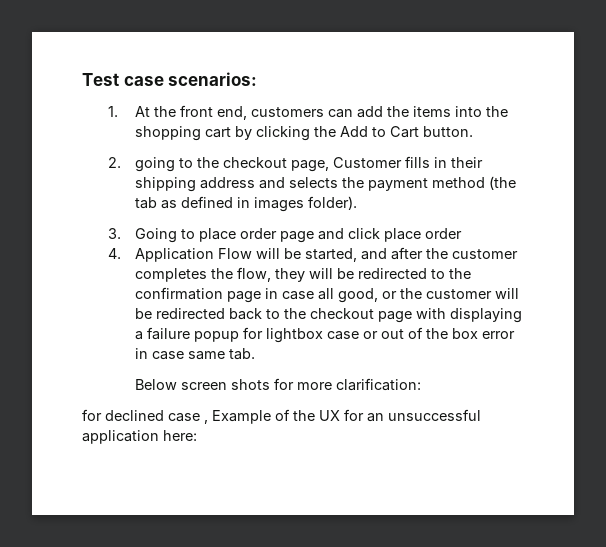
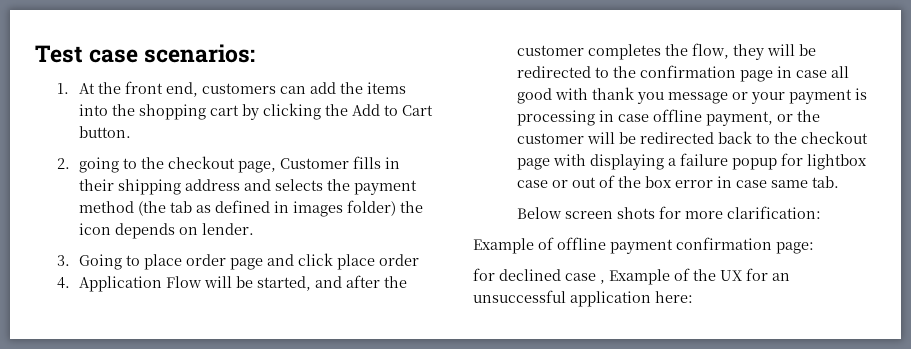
- 2. going to the checkout page, Customer fills in their shipping address and selects the payment method (the tab as defined in images folder).
+ 2. going to the checkout page, Customer fills in their shipping address and selects the payment method (the tab as defined in images folder) the icon depends on lender.
- 4. Application Flow will be started, and after the customer completes the flow, they will be redirected to the confirmation page in case all good, or the customer will be redirected back to the checkout page with displaying a failure popup for lightbox case or out of the box error in case same tab.
+ 4. Application Flow will be started, and after the customer completes the flow, they will be redirected to the confirmation page in case all good with thank you message or your payment is processing in case offline payment, or the customer will be redirected back to the checkout page with displaying a failure popup for lightbox case or out of the box error in case same tab.
+ Example of offline payment confirmation page:

